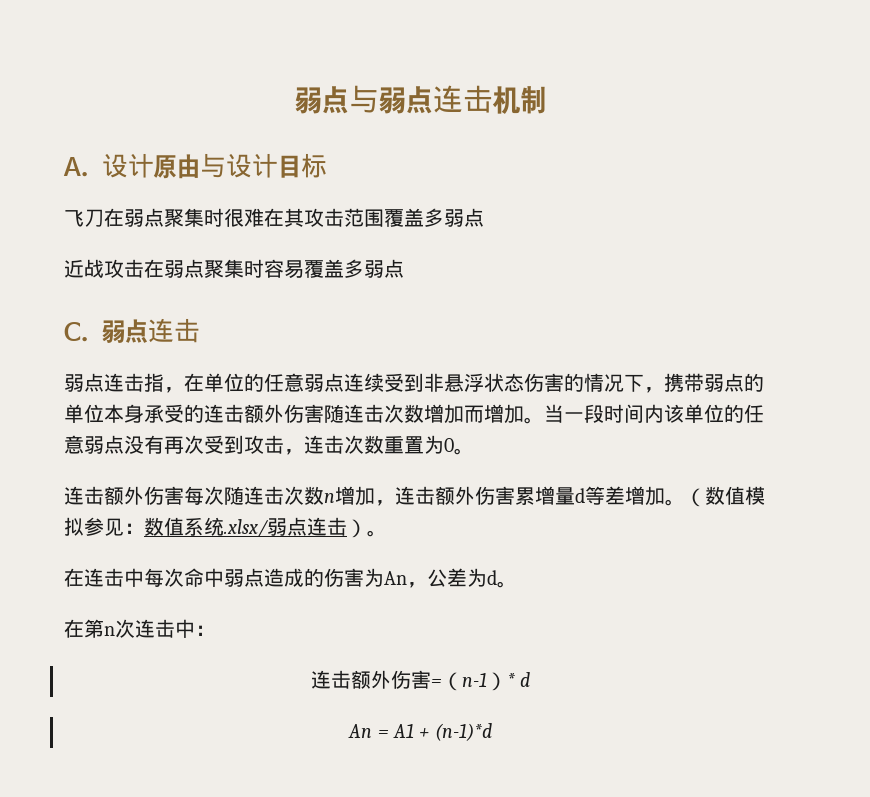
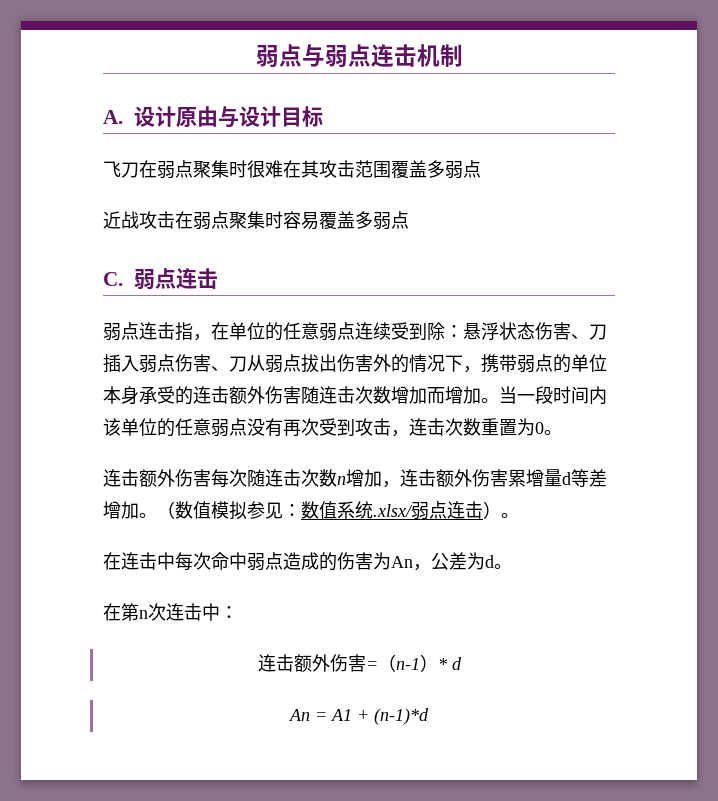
- 弱点连击指，在单位的任意弱点连续受到非悬浮状态伤害的情况下，携带弱点的单位本身承受的连击额外伤害随连击次数增加而增加。
+ 弱点连击指，在单位的任意弱点连续受到除：悬浮状态伤害、刀插入弱点伤害、刀从弱点拔出伤害外的情况下，携带弱点的单位本身承受的连击额外伤害随连击次数增加而增加。

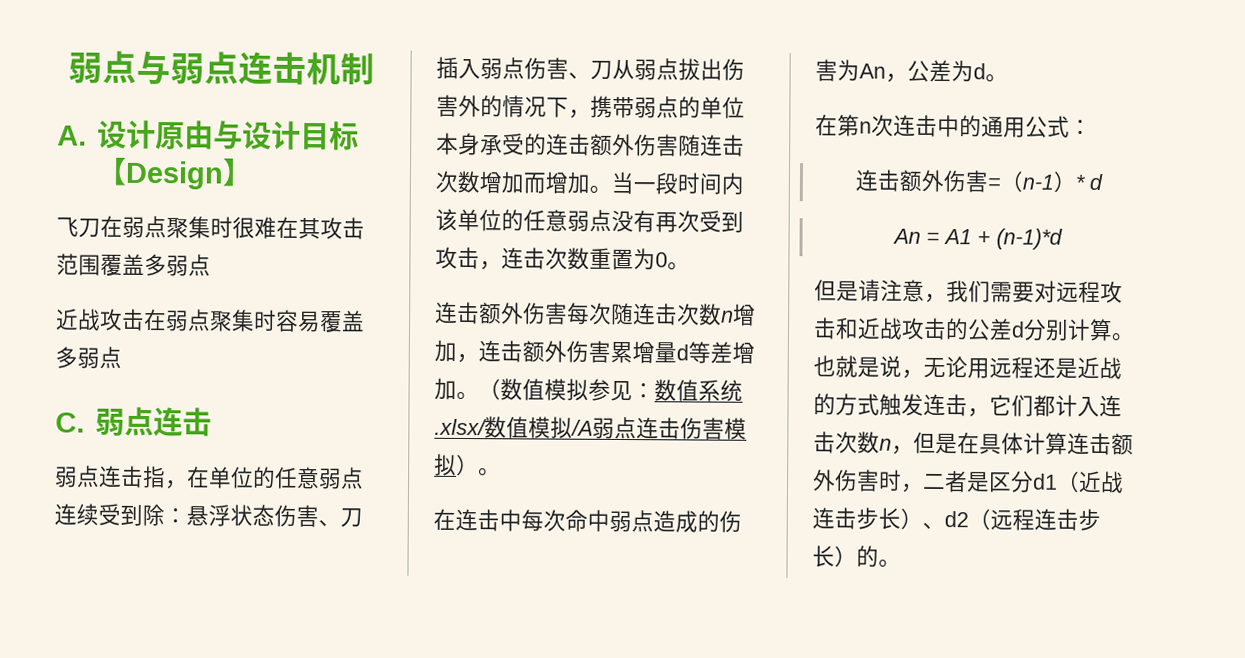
- A.设计原由与设计目标
+ A.设计原由与设计目标【Design】
- （数值模拟参见：数值系统.xlsx/弱点连击）。
+ （数值模拟参见：数值系统.xlsx/数值模拟/A弱点连击伤害模拟）。
- 在第n次连击中：
+ 在第n次连击中的通用公式：
+ 但是请注意，我们需要对远程攻击和近战攻击的公差d分别计算。也就是说，无论用远程还是近战的方式触发连击，它们都计入连击次数n，但是在具体计算连击额外伤害时，二者是区分d1（近战连击步长）、d2（远程连击步长）的。

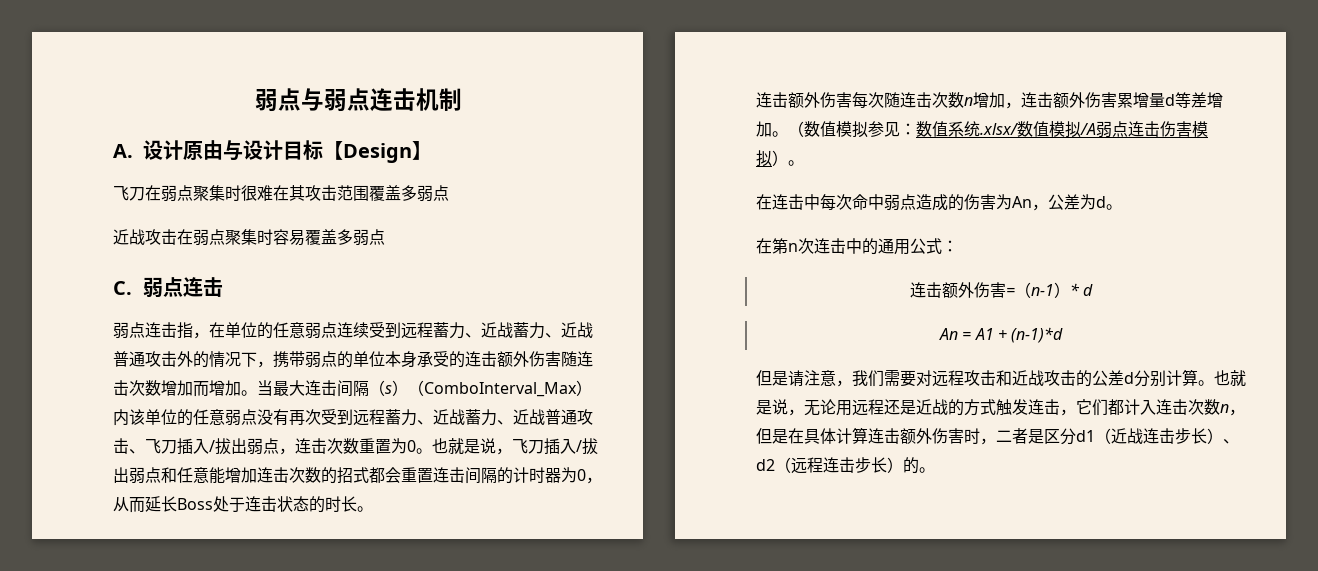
- 弱点连击指，在单位的任意弱点连续受到除：悬浮状态伤害、刀插入弱点伤害、刀从弱点拔出伤害外的情况下，携带弱点的单位本身承受的连击额外伤害随连击次数增加而增加。
+ 弱点连击指，在单位的任意弱点连续受到远程蓄力、近战蓄力、近战普通攻击外的情况下，携带弱点的单位本身承受的连击额外伤害随连击次数增加而增加。
- 当一段时间内该单位的任意弱点没有再次受到攻击，连击次数重置为0。
+ 当最大连击间隔（s）（ComboInterval_Max）内该单位的任意弱点没有再次受到远程蓄力、近战蓄力、近战普通攻击、飞刀插入/拔出弱点，连击次数重置为0。也就是说，飞刀插入/拔出弱点和任意能增加连击次数的招式都会重置连击间隔的计时器为0，从而延长Boss处于连击状态的时长。

